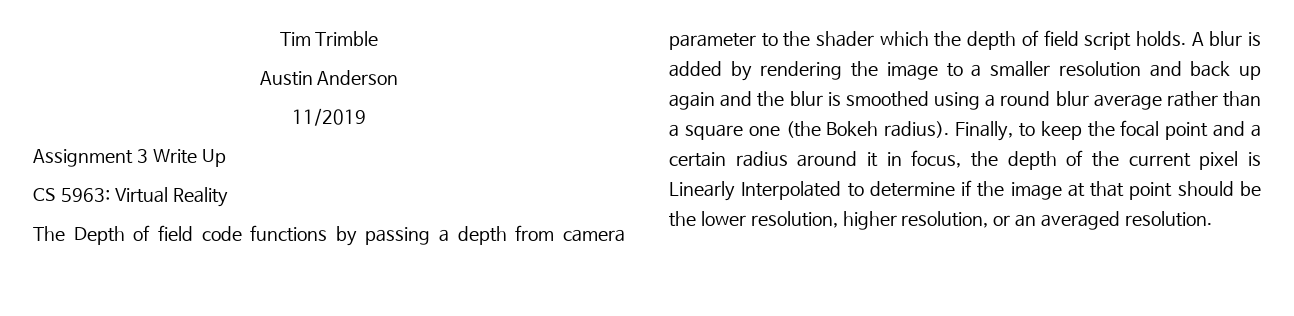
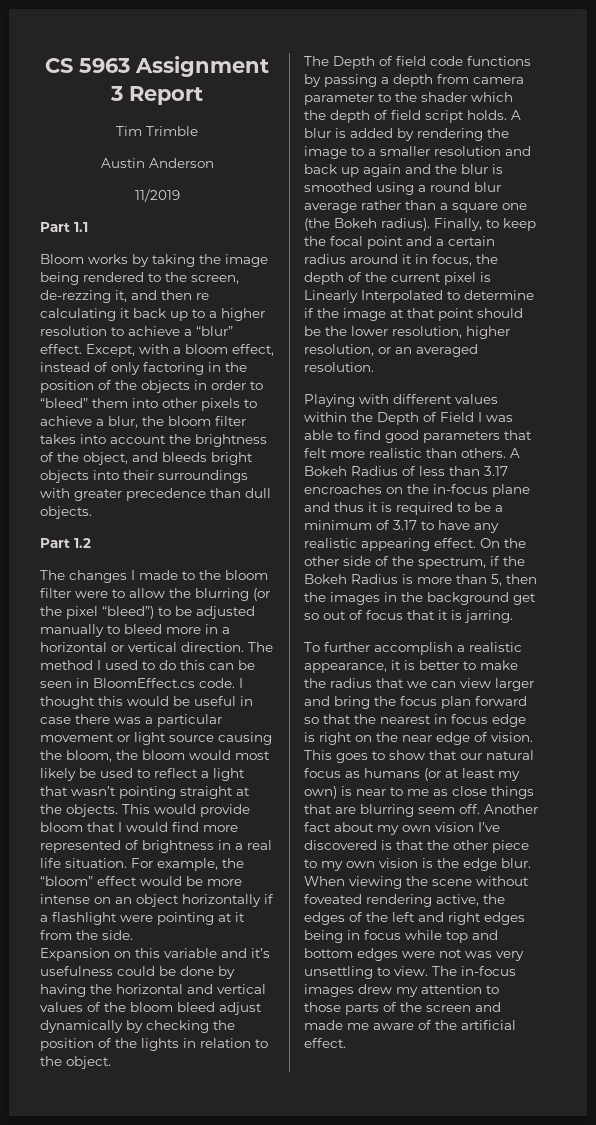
+ CS 5963 Assignment 3 Report
- Assignment 3 Write Up
- CS 5963: Virtual Reality
+ Part 1.1
+ Bloom works by taking the image being rendered to the screen, de-rezzing it, and then re calculating it back up to a higher resolution to achieve a “blur” effect. Except, with a bloom effect, instead of only factoring in the position of the objects in order to “bleed” them into other pixels to achieve a blur, the bloom filter takes into account the brightness of the object, and bleeds bright objects into their surroundings with greater precedence than dull objects.
+ Part 1.2
+ The changes I made to the bloom filter were to allow the blurring (or the pixel “bleed”) to be adjusted manually to bleed more in a horizontal or vertical direction. The method I used to do this can be seen in BloomEffect.cs code. I thought this would be useful in case there was a particular movement or light source causing the bloom, the bloom would most likely be used to reflect a light that wasn’t pointing straight at the objects. This would provide bloom that I would find more represented of brightness in a real life situation. For example, the “bloom” effect would be more intense on an object horizontally if a flashlight were pointing at it from the side.
+ Expansion on this variable and it’s usefulness could be done by having the horizontal and vertical values of the bloom bleed adjust dynamically by checking the position of the lights in relation to the object.
+ Playing with different values within the Depth of Field I was able to find good parameters that felt more realistic than others. A Bokeh Radius of less than 3.17 encroaches on the in-focus plane and thus it is required to be a minimum of 3.17 to have any realistic appearing effect. On the other side of the spectrum, if the Bokeh Radius is more than 5, then the images in the background get so out of focus that it is jarring.
+ To further accomplish a realistic appearance, it is better to make the radius that we can view larger and bring the focus plan forward so that the nearest in focus edge is right on the near edge of vision. This goes to show that our natural focus as humans (or at least my own) is near to me as close things that are blurring seem off. Another fact about my own vision I’ve discovered is that the other piece to my own vision is the edge blur. When viewing the scene without foveated rendering active, the edges of the left and right edges being in focus while top and bottom edges were not was very unsettling to view. The in-focus images drew my attention to those parts of the screen and made me aware of the artificial effect.

